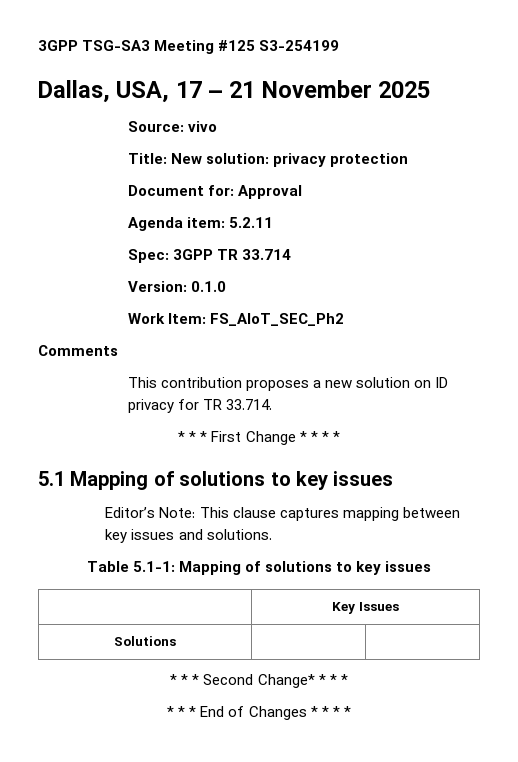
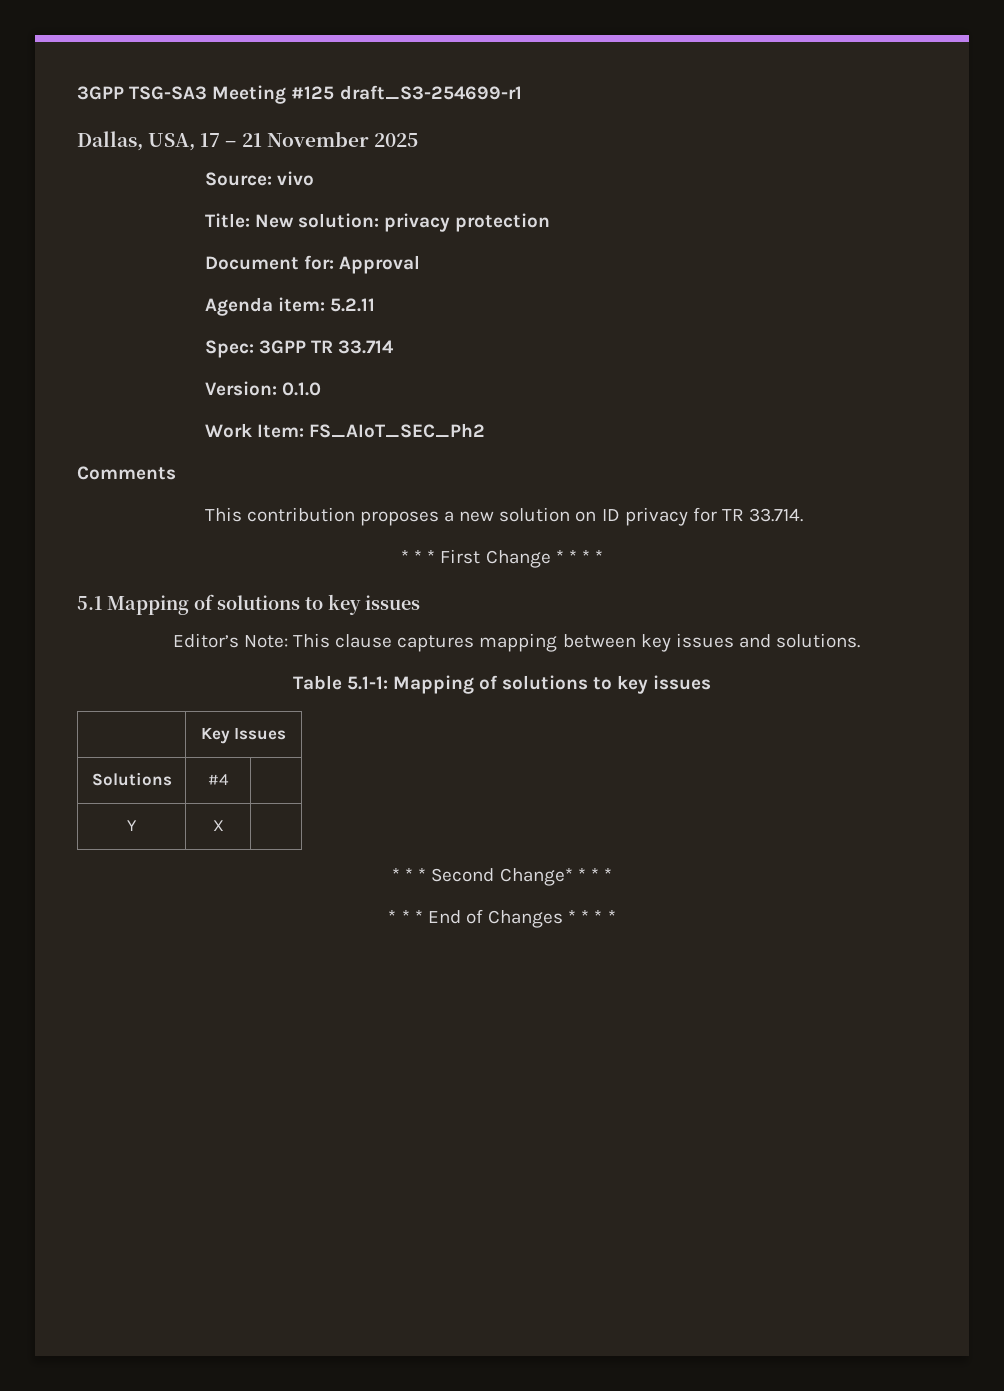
- 3GPP TSG-SA3 Meeting #125 S3-254199
+ 3GPP TSG-SA3 Meeting #125 draft_S3-254699-r1
- Solutions | |
+ Solutions | #4 |
+ Y | X |

